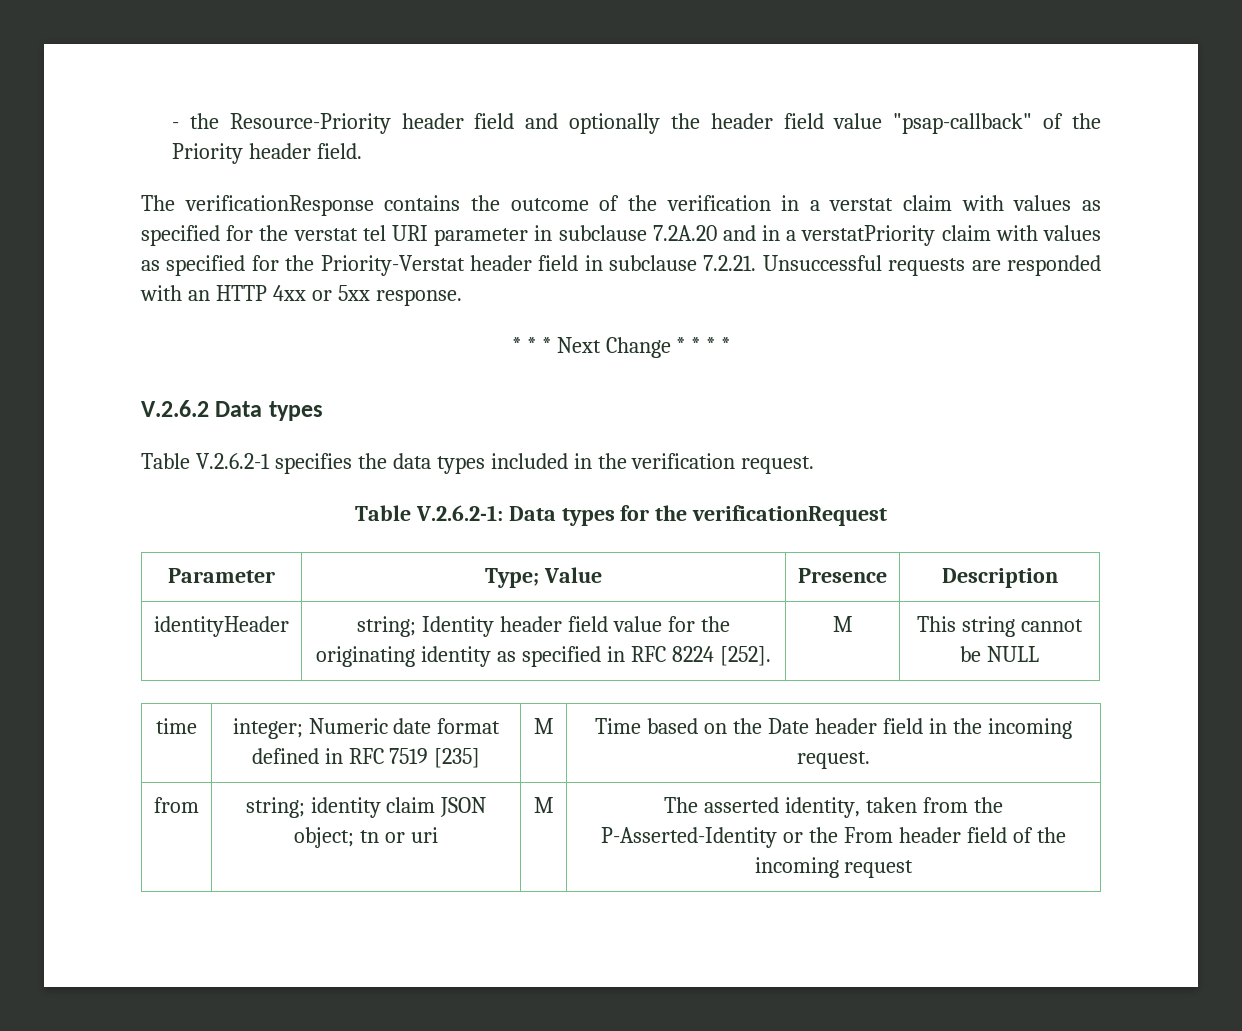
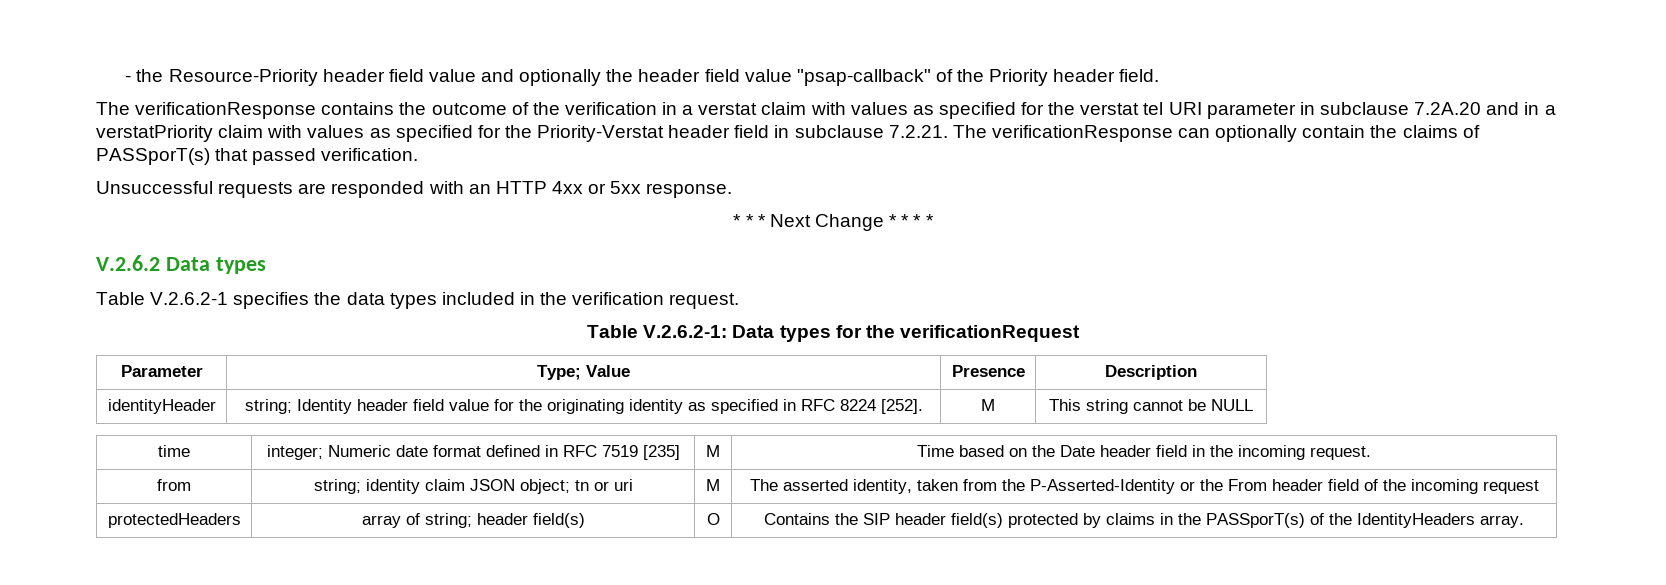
- - the Resource-Priority header field and optionally the header field value "psap-callback" of the Priority header field.
+ - the Resource-Priority header field value and optionally the header field value "psap-callback" of the Priority header field.
- The verificationResponse contains the outcome of the verification in a verstat claim with values as specified for the verstat tel URI parameter in subclause 7.2A.20 and in a verstatPriority claim with values as specified for the Priority-Verstat header field in subclause 7.2.21. Unsuccessful requests are responded with an HTTP 4xx or 5xx response.
+ The verificationResponse contains the outcome of the verification in a verstat claim with values as specified for the verstat tel URI parameter in subclause 7.2A.20 and in a verstatPriority claim with values as specified for the Priority-Verstat header field in subclause 7.2.21. The verificationResponse can optionally contain the claims of PASSporT(s) that passed verification.
+ Unsuccessful requests are responded with an HTTP 4xx or 5xx response.
+ protectedHeaders | array of string; header field(s) | O | Contains the SIP header field(s) protected by claims in the PASSporT(s) of the IdentityHeaders array.

